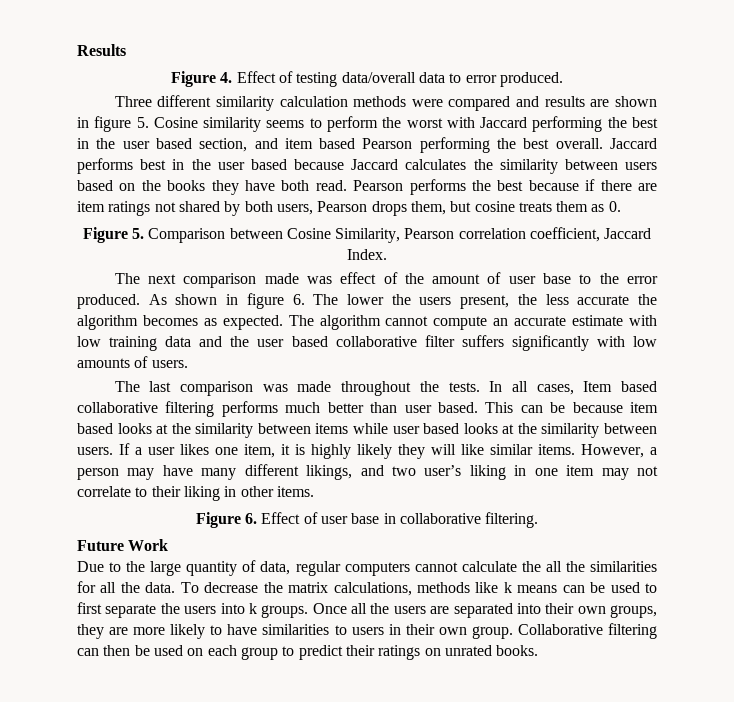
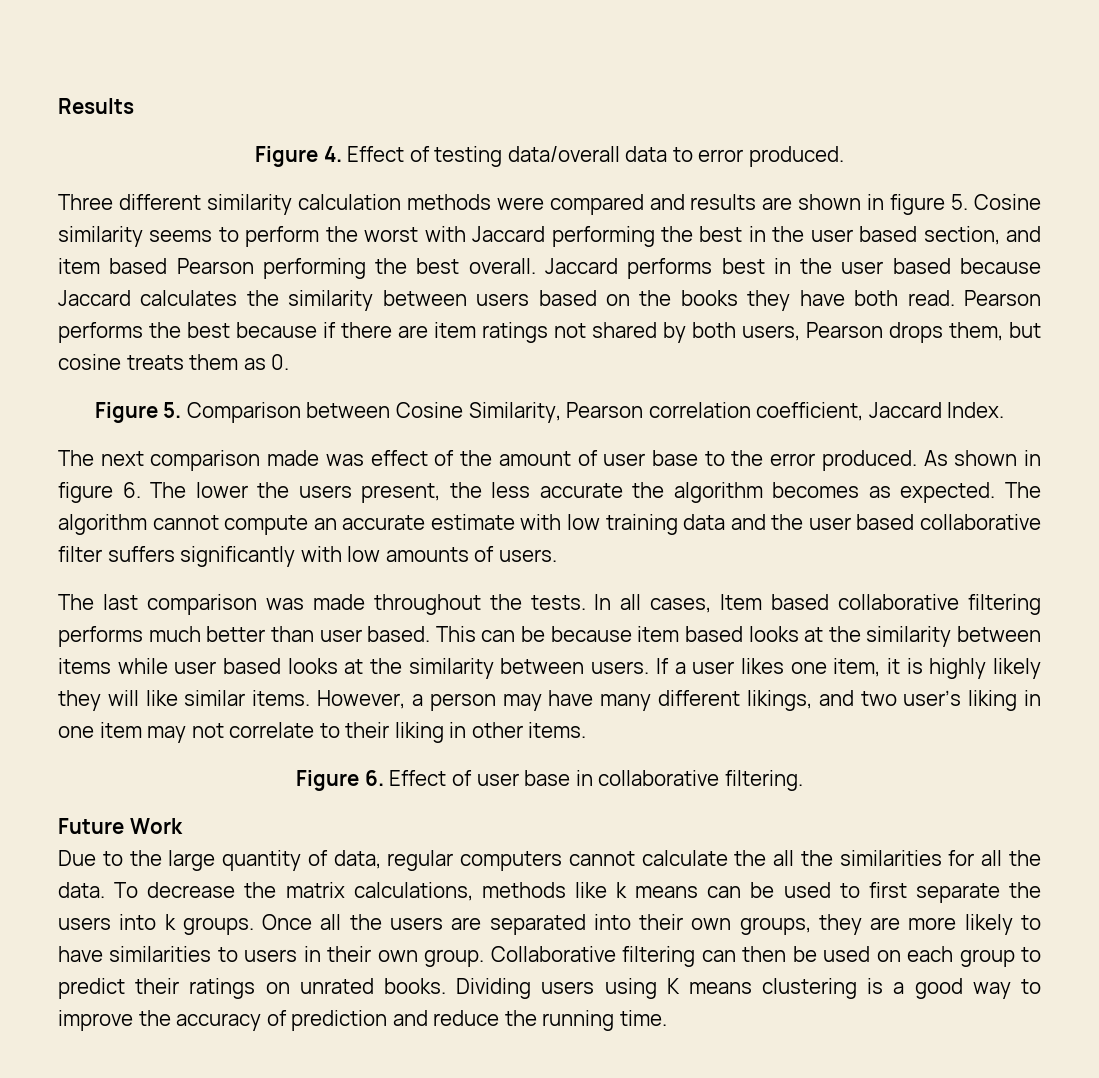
+ Dividing users using K means clustering is a good way to improve the accuracy of prediction and reduce the running time.

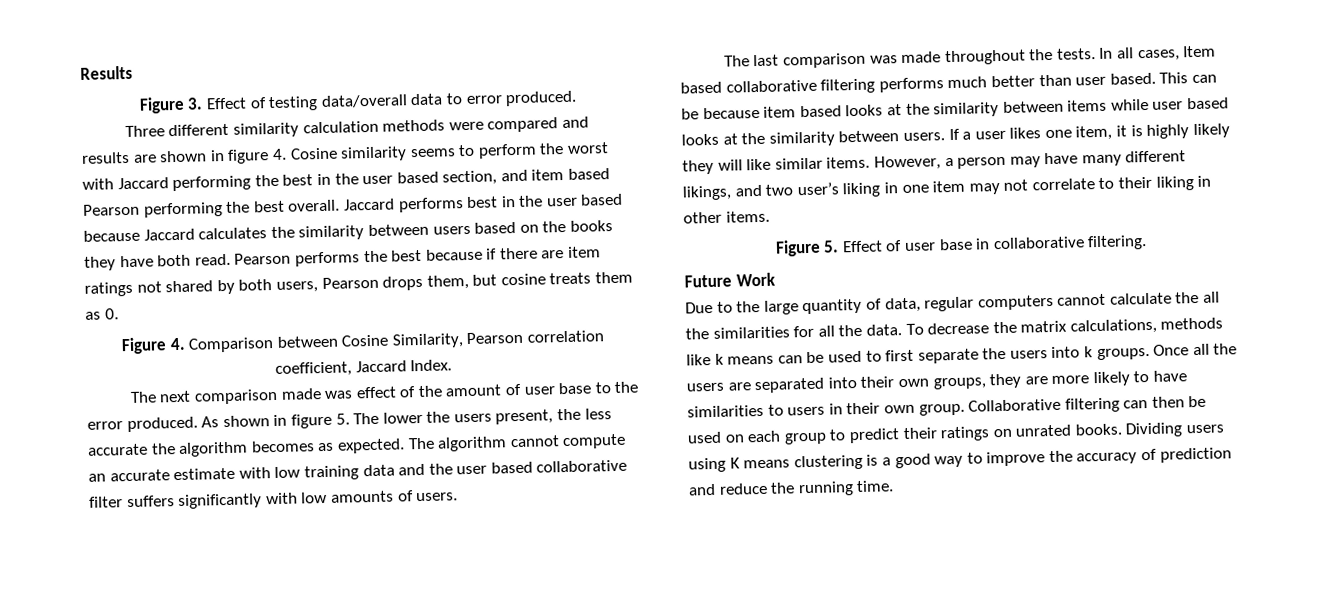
- Figure 4. Effect of testing data/overall data to error produced.
+ Figure 3. Effect of testing data/overall data to error produced.
- Three different similarity calculation methods were compared and results are shown in figure 5. Cosine similarity seems to perform the worst with Jaccard performing the best in the user based section, and item based Pearson performing the best overall.
+ Three different similarity calculation methods were compared and results are shown in figure 4. Cosine similarity seems to perform the worst with Jaccard performing the best in the user based section, and item based Pearson performing the best overall.
- Figure 5. Comparison between Cosine Similarity, Pearson correlation coefficient, Jaccard Index.
+ Figure 4. Comparison between Cosine Similarity, Pearson correlation coefficient, Jaccard Index.
- As shown in figure 6. The lower the users present, the less accurate the algorithm becomes as expected.
+ As shown in figure 5. The lower the users present, the less accurate the algorithm becomes as expected.
- Figure 6. Effect of user base in collaborative filtering.
+ Figure 5. Effect of user base in collaborative filtering.

